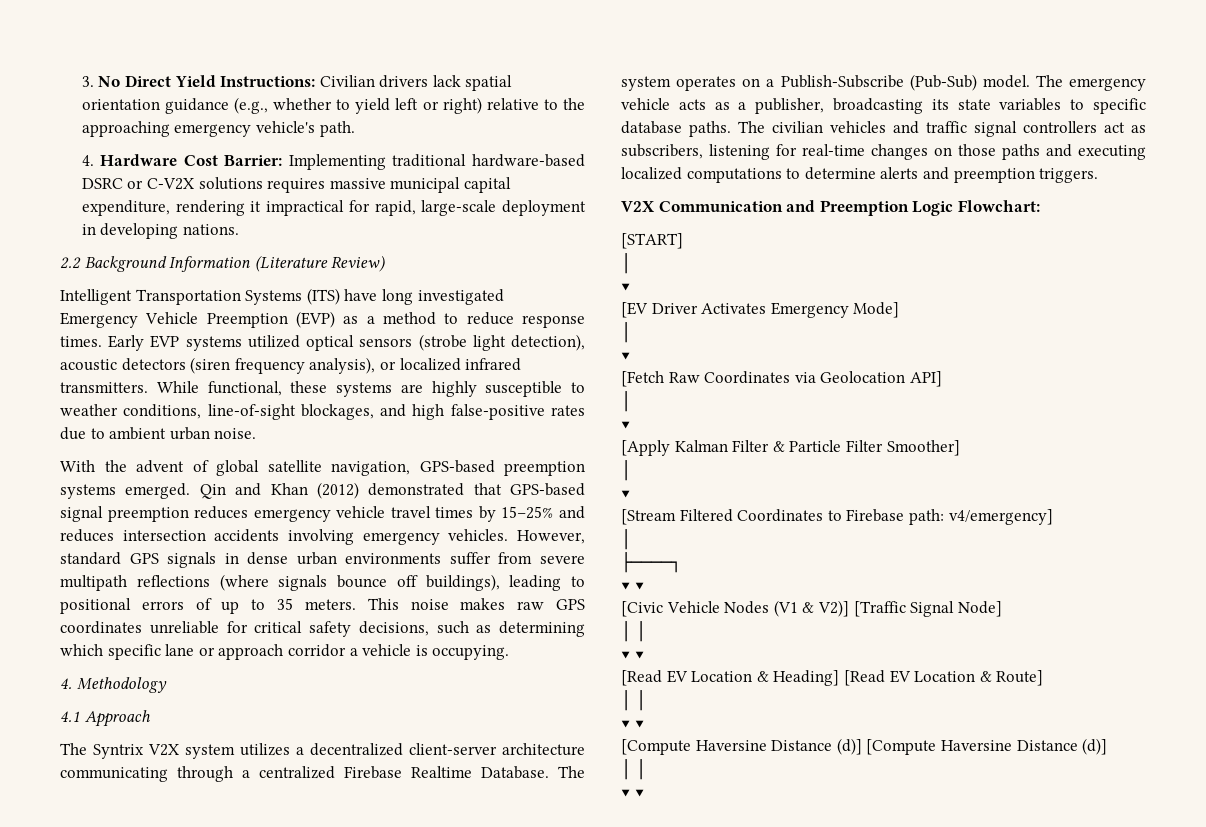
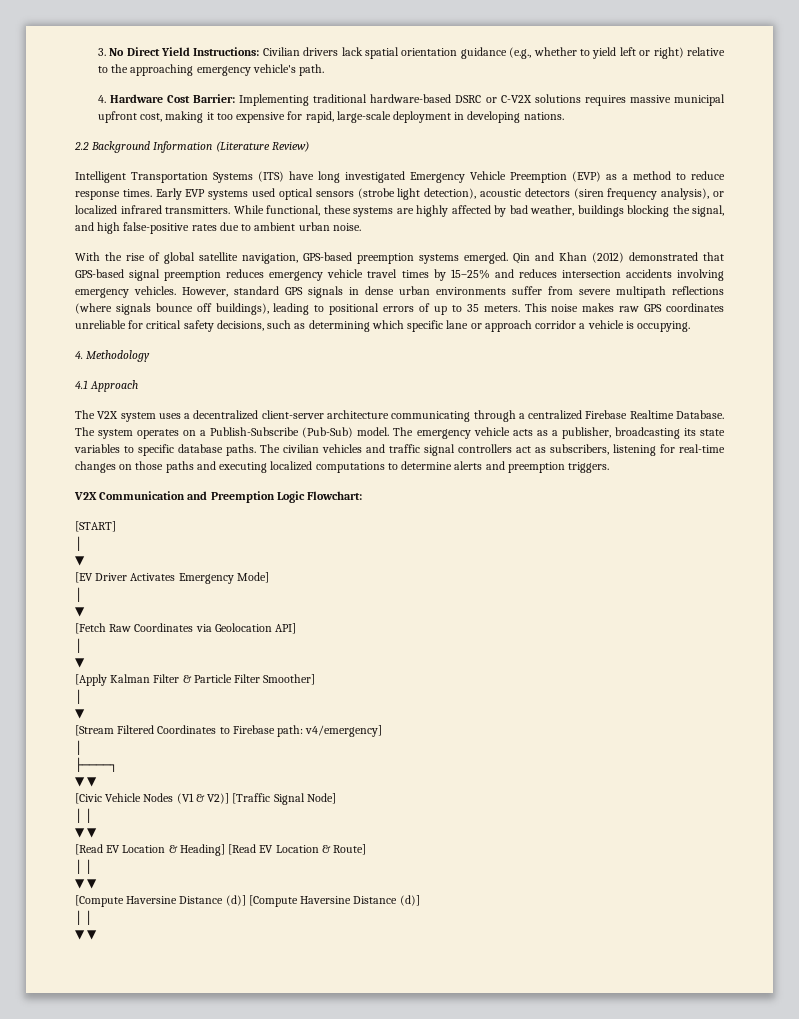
- 4. Hardware Cost Barrier: Implementing traditional hardware-based DSRC or C-V2X solutions requires massive municipal capital expenditure, rendering it impractical for rapid, large-scale deployment in developing nations.
+ 4. Hardware Cost Barrier: Implementing traditional hardware-based DSRC or C-V2X solutions requires massive municipal upfront cost, making it too expensive for rapid, large-scale deployment in developing nations.
- Early EVP systems utilized optical sensors (strobe light detection), acoustic detectors (siren frequency analysis), or localized infrared transmitters.
+ Early EVP systems used optical sensors (strobe light detection), acoustic detectors (siren frequency analysis), or localized infrared transmitters.
- While functional, these systems are highly susceptible to weather conditions, line-of-sight blockages, and high false-positive rates due to ambient urban noise.
+ While functional, these systems are highly affected by bad weather, buildings blocking the signal, and high false-positive rates due to ambient urban noise.
- With the advent of global satellite navigation, GPS-based preemption systems emerged.
+ With the rise of global satellite navigation, GPS-based preemption systems emerged.
- The Syntrix V2X system utilizes a decentralized client-server architecture communicating through a centralized Firebase Realtime Database.
+ The V2X system uses a decentralized client-server architecture communicating through a centralized Firebase Realtime Database.

